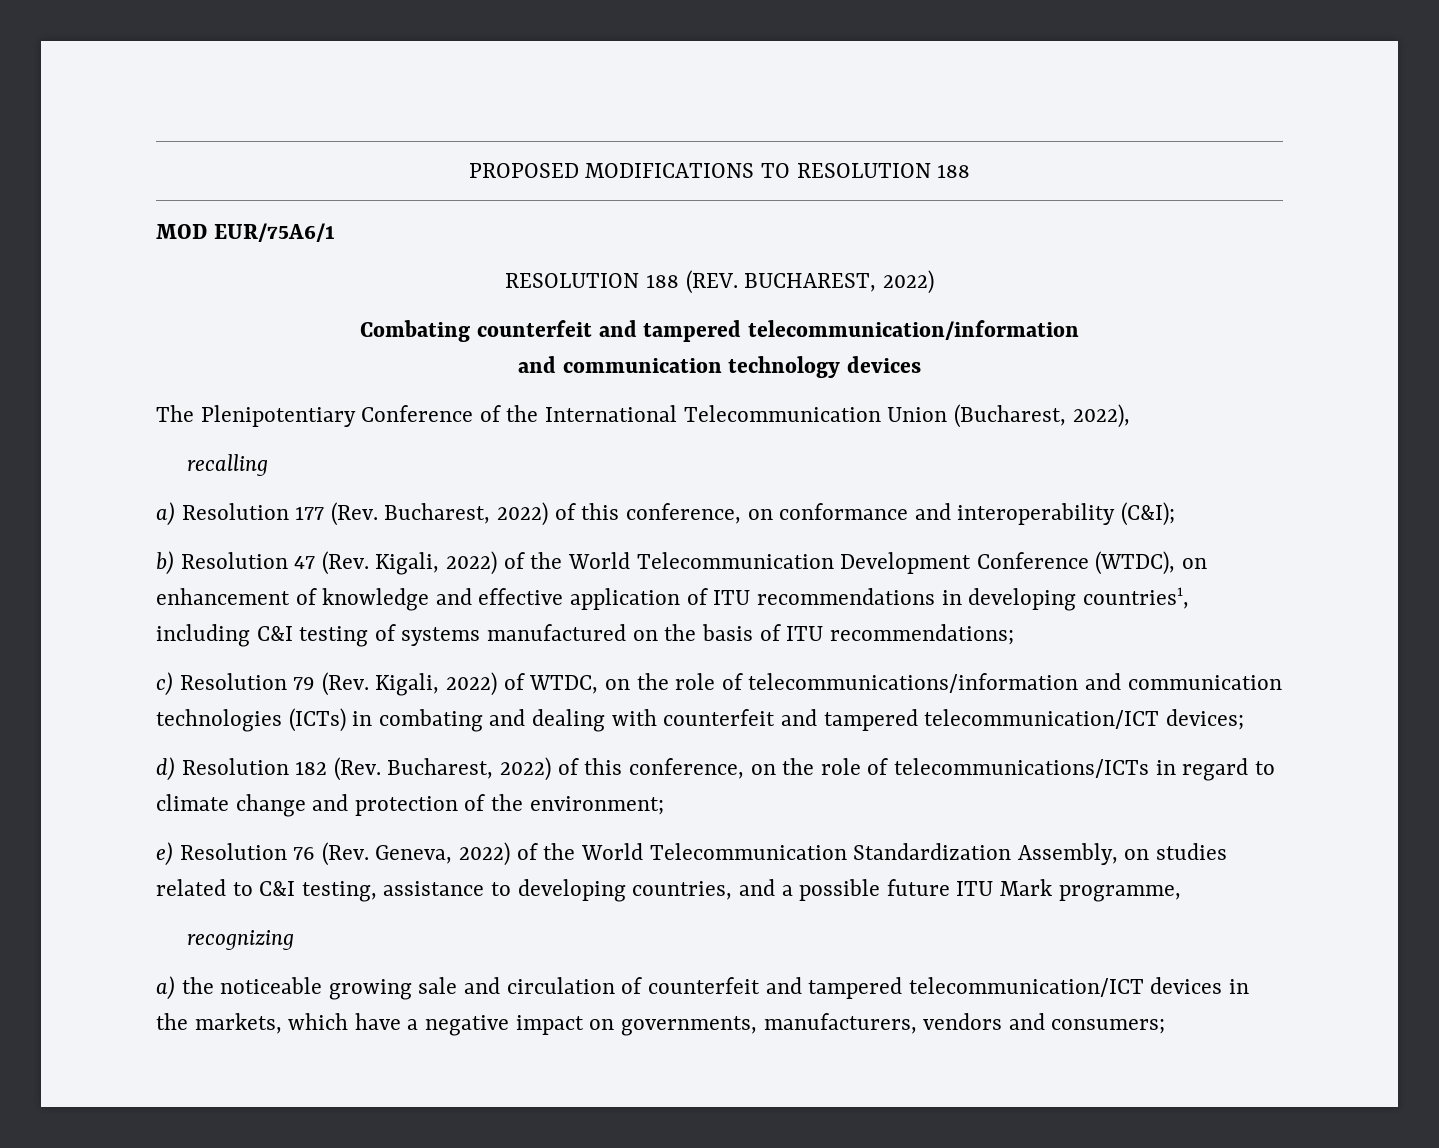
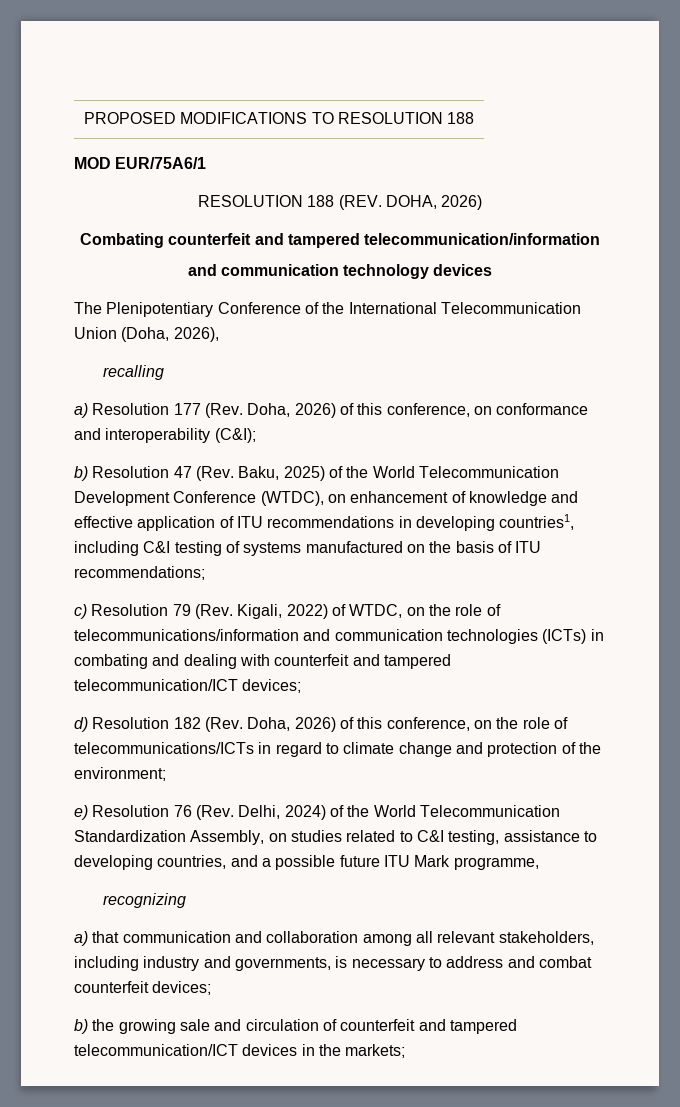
- RESOLUTION 188 (REV. BUCHAREST, 2022)
+ RESOLUTION 188 (REV. DOHA, 2026)
- The Plenipotentiary Conference of the International Telecommunication Union (Bucharest, 2022),
+ The Plenipotentiary Conference of the International Telecommunication Union (Doha, 2026),
- a) Resolution 177 (Rev. Bucharest, 2022) of this conference, on conformance and interoperability (C&I);
+ a) Resolution 177 (Rev. Doha, 2026) of this conference, on conformance and interoperability (C&I);
- b) Resolution 47 (Rev. Kigali, 2022) of the World Telecommunication Development Conference (WTDC), on enhancement of knowledge and effective application of ITU recommendations in developing countries1, including C&I testing of systems manufactured on the basis of ITU recommendations;
+ b) Resolution 47 (Rev. Baku, 2025) of the World Telecommunication Development Conference (WTDC), on enhancement of knowledge and effective application of ITU recommendations in developing countries1, including C&I testing of systems manufactured on the basis of ITU recommendations;
- d) Resolution 182 (Rev. Bucharest, 2022) of this conference, on the role of telecommunications/ICTs in regard to climate change and protection of the environment;
+ d) Resolution 182 (Rev. Doha, 2026) of this conference, on the role of telecommunications/ICTs in regard to climate change and protection of the environment;
- e) Resolution 76 (Rev. Geneva, 2022) of the World Telecommunication Standardization Assembly, on studies related to C&I testing, assistance to developing countries, and a possible future ITU Mark programme,
+ e) Resolution 76 (Rev. Delhi, 2024) of the World Telecommunication Standardization Assembly, on studies related to C&I testing, assistance to developing countries, and a possible future ITU Mark programme,
- a) the noticeable growing sale and circulation of counterfeit and tampered telecommunication/ICT devices in the markets, which have a negative impact on governments, manufacturers, vendors and consumers;
+ a) that communication and collaboration among all relevant stakeholders, including industry and governments, is necessary to address and combat counterfeit devices;
+ b) the growing sale and circulation of counterfeit and tampered telecommunication/ICT devices in the markets;

